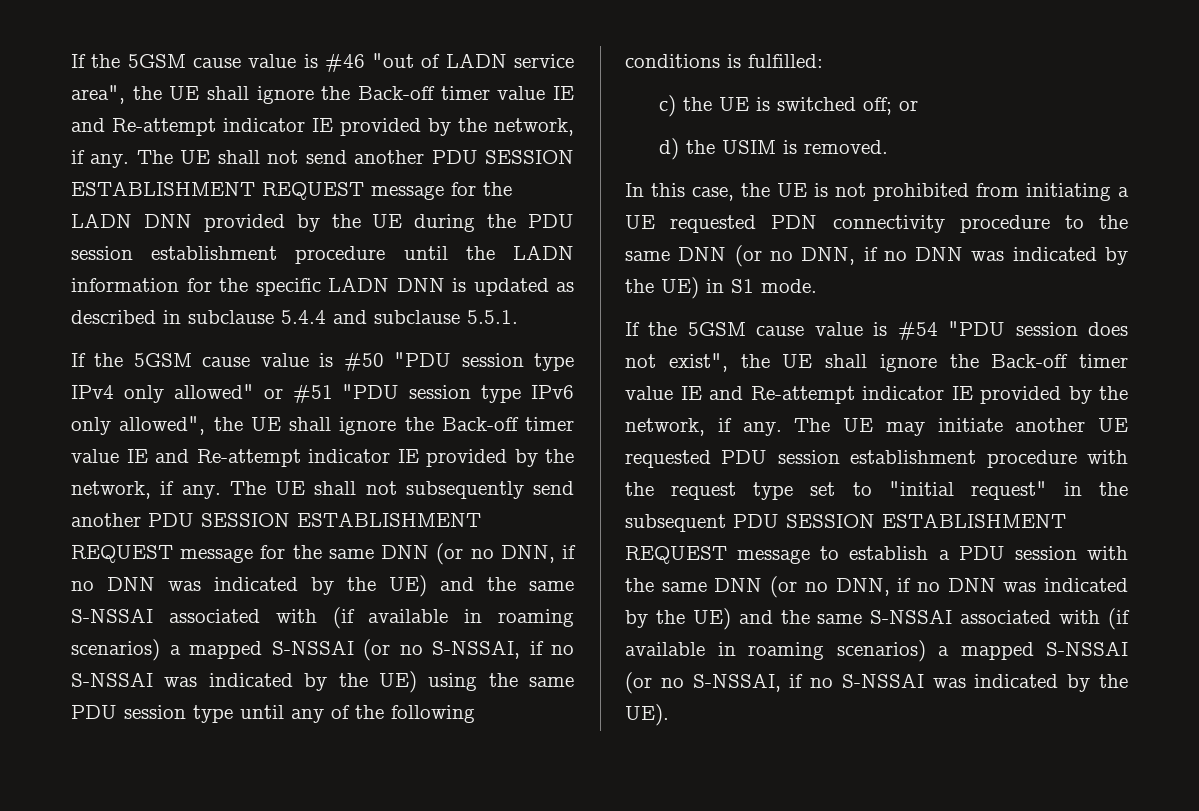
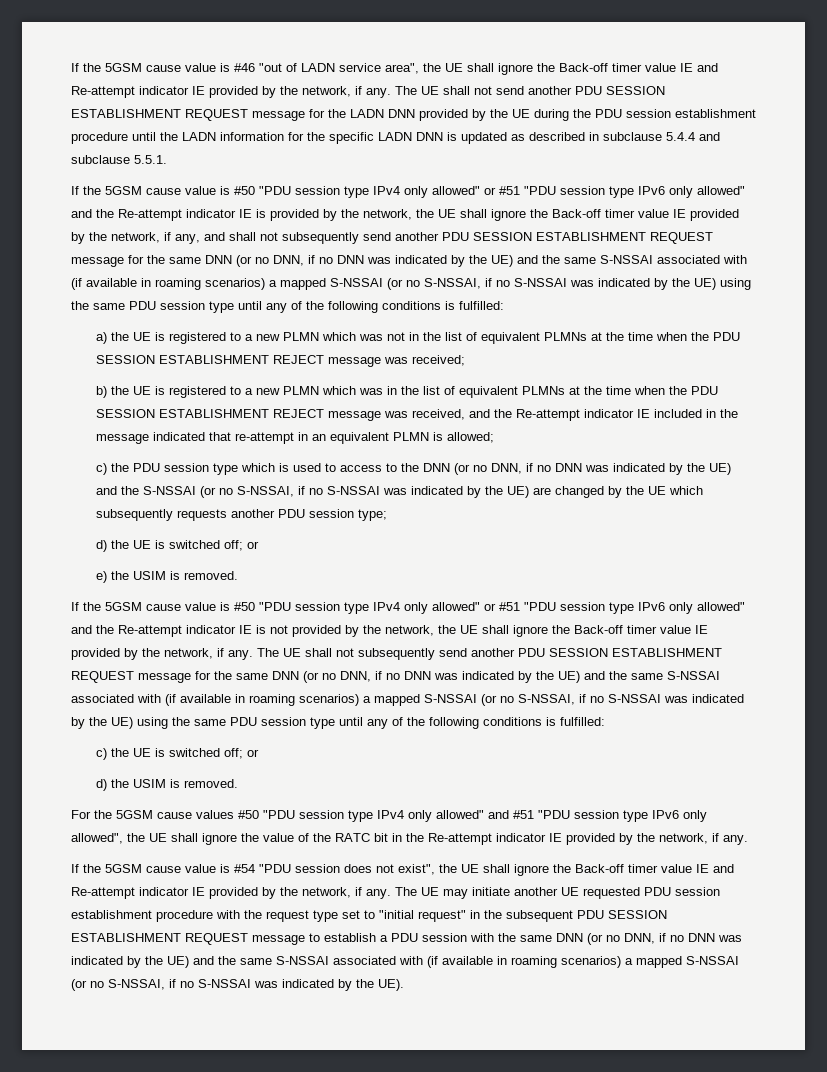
- If the 5GSM cause value is #50 "PDU session type IPv4 only allowed" or #51 "PDU session type IPv6 only allowed", the UE shall ignore the Back-off timer value IE and Re-attempt indicator IE provided by the network, if any.
+ If the 5GSM cause value is #50 "PDU session type IPv4 only allowed" or #51 "PDU session type IPv6 only allowed" and the Re-attempt indicator IE is provided by the network, the UE shall ignore the Back-off timer value IE provided by the network, if any, and shall not subsequently send another PDU SESSION ESTABLISHMENT REQUEST message for the same DNN (or no DNN, if no DNN was indicated by the UE) and the same S-NSSAI associated with (if available in roaming scenarios) a mapped S-NSSAI (or no S-NSSAI, if no S-NSSAI was indicated by the UE) using the same PDU session type until any of the following conditions is fulfilled:
+ a) the UE is registered to a new PLMN which was not in the list of equivalent PLMNs at the time when the PDU SESSION ESTABLISHMENT REJECT message was received;
+ b) the UE is registered to a new PLMN which was in the list of equivalent PLMNs at the time when the PDU SESSION ESTABLISHMENT REJECT message was received, and the Re-attempt indicator IE included in the message indicated that re-attempt in an equivalent PLMN is allowed;
+ c) the PDU session type which is used to access to the DNN (or no DNN, if no DNN was indicated by the UE) and the S-NSSAI (or no S-NSSAI, if no S-NSSAI was indicated by the UE) are changed by the UE which subsequently requests another PDU session type;
+ d) the UE is switched off; or
+ e) the USIM is removed.
+ If the 5GSM cause value is #50 "PDU session type IPv4 only allowed" or #51 "PDU session type IPv6 only allowed" and the Re-attempt indicator IE is not provided by the network, the UE shall ignore the Back-off timer value IE provided by the network, if any.
- In this case, the UE is not prohibited from initiating a UE requested PDN connectivity procedure to the same DNN (or no DNN, if no DNN was indicated by the UE) in S1 mode.
+ For the 5GSM cause values #50 "PDU session type IPv4 only allowed" and #51 "PDU session type IPv6 only allowed", the UE shall ignore the value of the RATC bit in the Re-attempt indicator IE provided by the network, if any.

